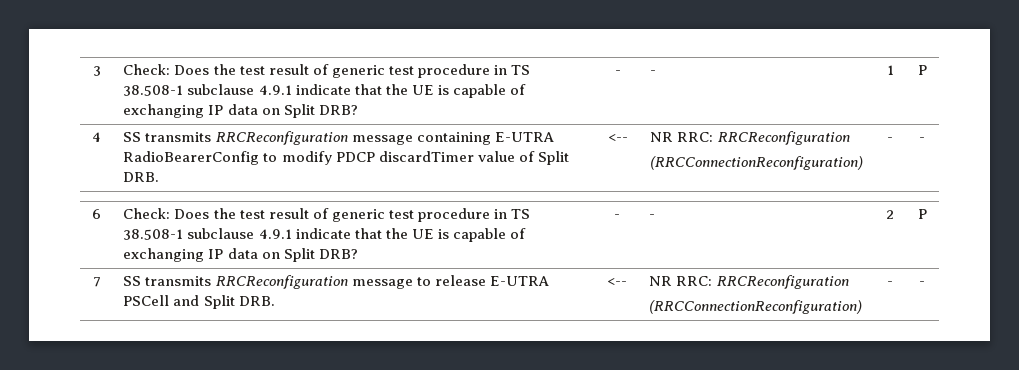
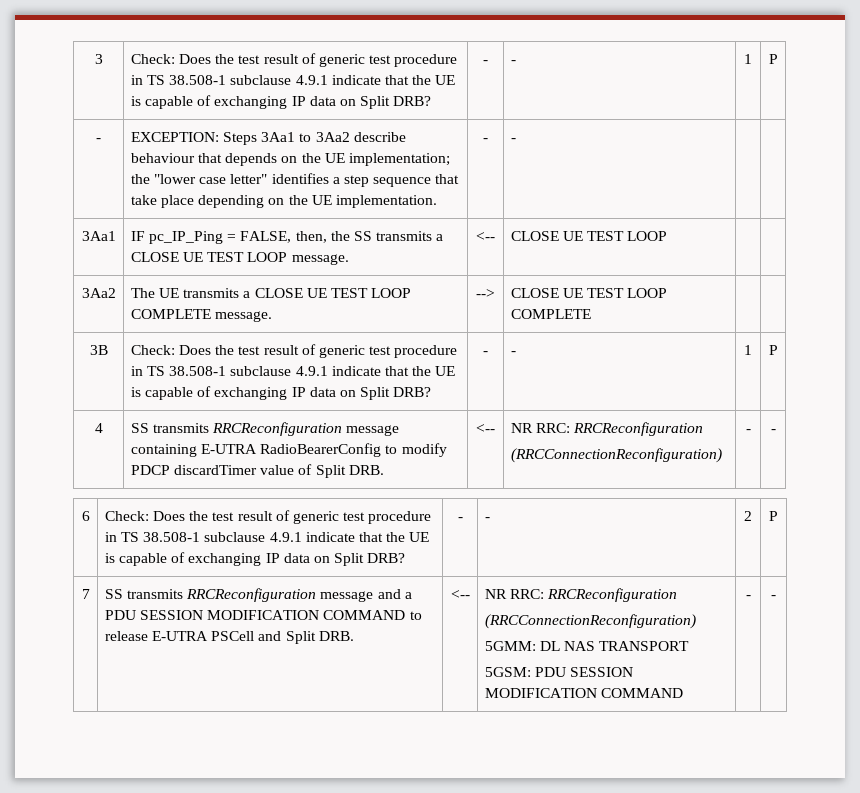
+ - | EXCEPTION: Steps 3Aa1 to 3Aa2 describe behaviour that depends on the UE implementation; the "lower case letter" identifies a step sequence that take place depending on the UE implementation. | - | - | |
+ 3Aa1 | IF pc_IP_Ping = FALSE, then, the SS transmits a CLOSE UE TEST LOOP message. | <-- | CLOSE UE TEST LOOP | |
+ 3Aa2 | The UE transmits a CLOSE UE TEST LOOP COMPLETE message. | --> | CLOSE UE TEST LOOP COMPLETE | |
+ 3B | Check: Does the test result of generic test procedure in TS 38.508-1 subclause 4.9.1 indicate that the UE is capable of exchanging IP data on Split DRB? | - | - | 1 | P
- 7 | SS transmits RRCReconfiguration message to release E-UTRA PSCell and Split DRB. | <-- | NR RRC: RRCReconfiguration
- (RRCConnectionReconfiguration) | - | -
+ 7 | SS transmits RRCReconfiguration message and a PDU SESSION MODIFICATION COMMAND to release E-UTRA PSCell and Split DRB. | <-- | NR RRC: RRCReconfiguration
+ (RRCConnectionReconfiguration)
+ 5GMM: DL NAS TRANSPORT
+ 5GSM: PDU SESSION MODIFICATION COMMAND | - | -

